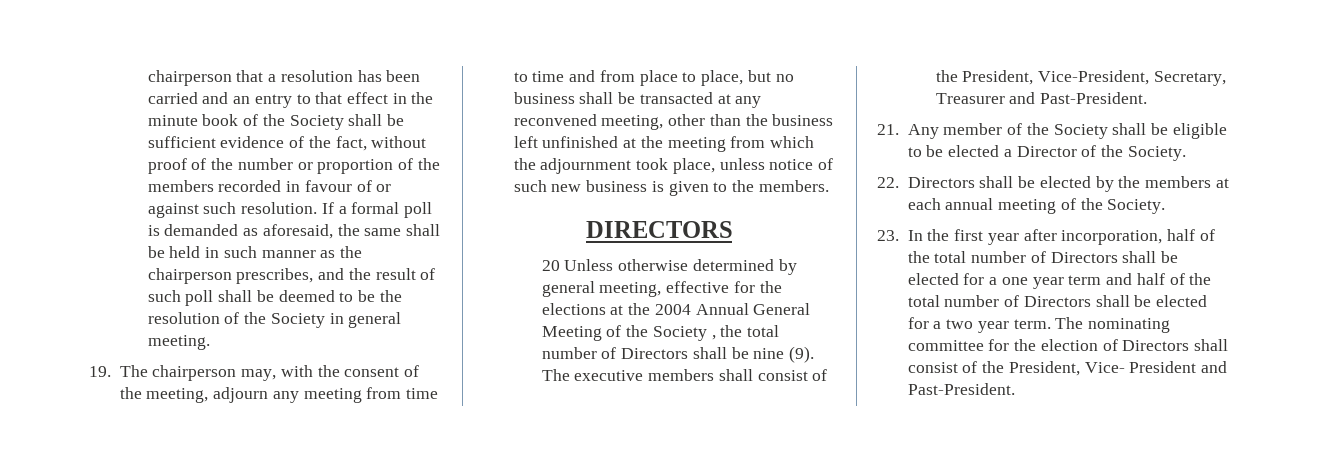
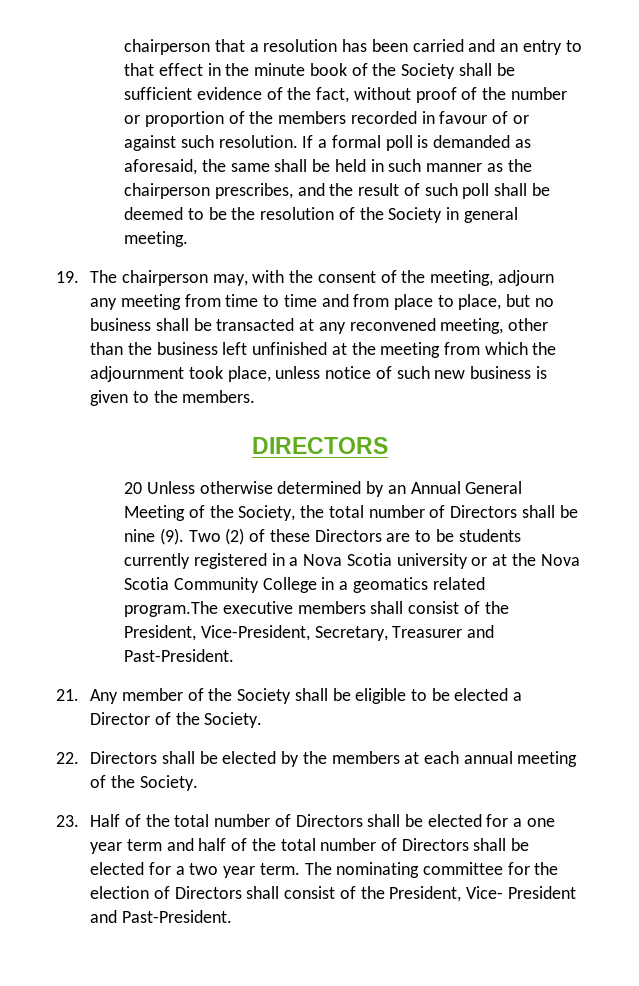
- 20 Unless otherwise determined by general meeting, effective for the elections at the 2004 Annual General Meeting of the Society , the total number of Directors shall be nine (9).
+ 20 Unless otherwise determined by an Annual General Meeting of the Society, the total number of Directors shall be nine (9).
- The executive members shall consist of the President, Vice-President, Secretary, Treasurer and Past-President.
+ Two (2) of these Directors are to be students currently registered in a Nova Scotia university or at the Nova Scotia Community College in a geomatics related program.The executive members shall consist of the President, Vice-President, Secretary, Treasurer and Past-President.
- 23. In the first year after incorporation, half of the total number of Directors shall be elected for a one year term and half of the total number of Directors shall be elected for a two year term.
+ 23. Half of the total number of Directors shall be elected for a one year term and half of the total number of Directors shall be elected for a two year term.

